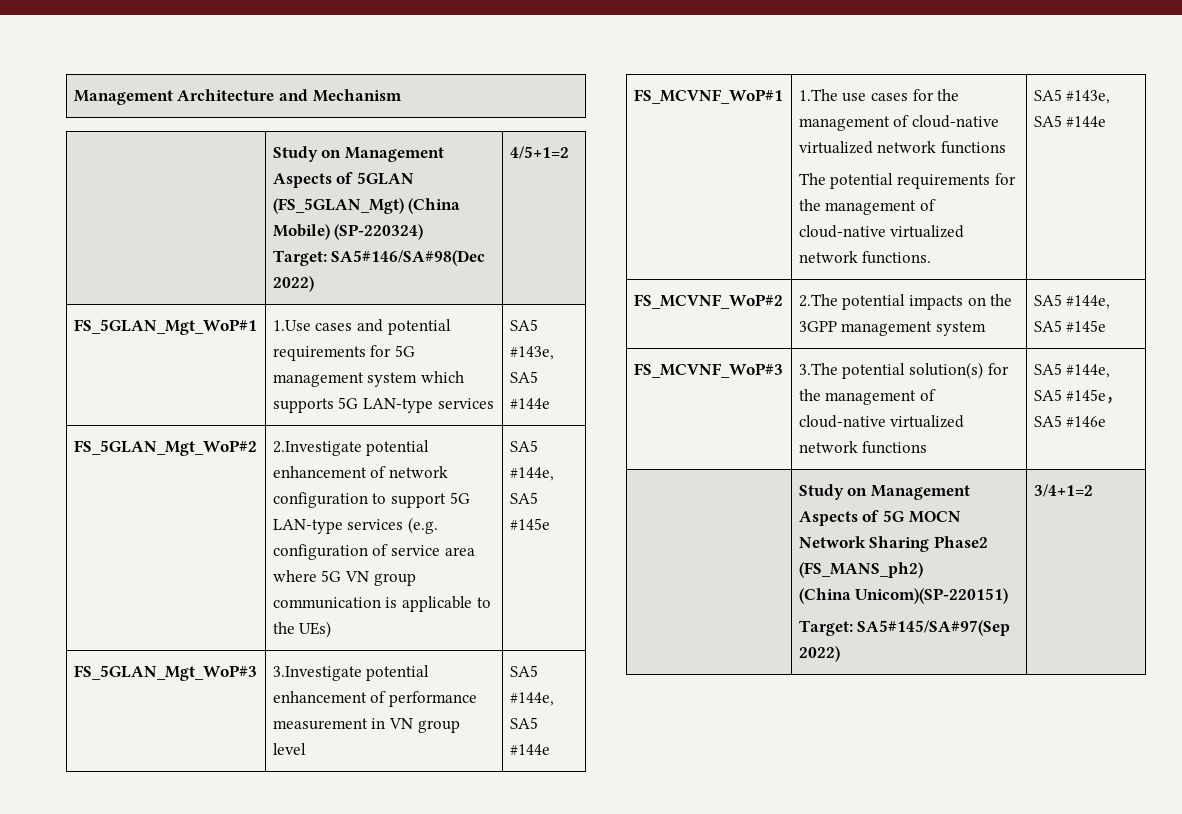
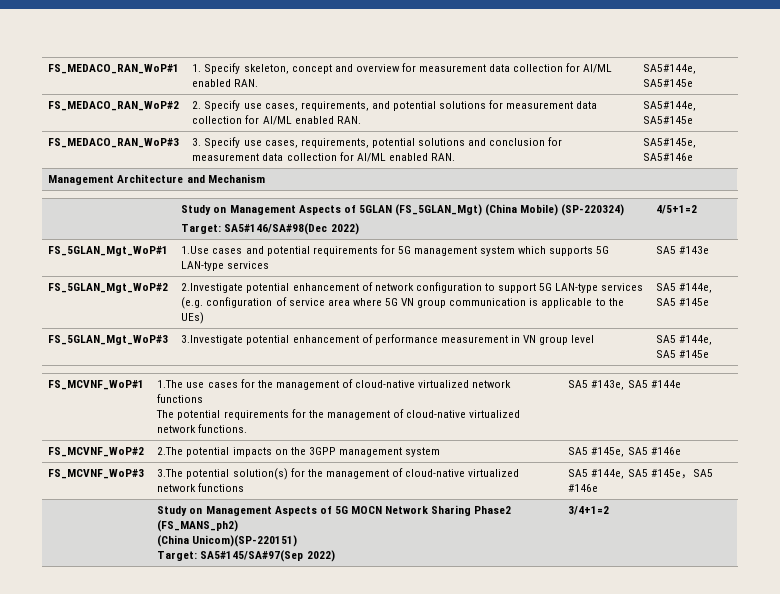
+ FS_MEDACO_RAN_WoP#1 | 1. Specify skeleton, concept and overview for measurement data collection for AI/ML enabled RAN. | SA5#144e, SA5#145e
+ FS_MEDACO_RAN_WoP#2 | 2. Specify use cases, requirements, and potential solutions for measurement data collection for AI/ML enabled RAN. | SA5#144e, SA5#145e
+ FS_MEDACO_RAN_WoP#3 | 3. Specify use cases, requirements, potential solutions and conclusion for measurement data collection for AI/ML enabled RAN. | SA5#145e, SA5#146e
- FS_5GLAN_Mgt_WoP#1 | 1.Use cases and potential requirements for 5G management system which supports 5G LAN-type services | SA5 #143e, SA5 #144e
+ FS_5GLAN_Mgt_WoP#1 | 1.Use cases and potential requirements for 5G management system which supports 5G LAN-type services | SA5 #143e
- FS_5GLAN_Mgt_WoP#3 | 3.Investigate potential enhancement of performance measurement in VN group level | SA5 #144e, SA5 #144e
+ FS_5GLAN_Mgt_WoP#3 | 3.Investigate potential enhancement of performance measurement in VN group level | SA5 #144e, SA5 #145e
- FS_MCVNF_WoP#2 | 2.The potential impacts on the 3GPP management system | SA5 #144e, SA5 #145e
+ FS_MCVNF_WoP#2 | 2.The potential impacts on the 3GPP management system | SA5 #145e, SA5 #146e

